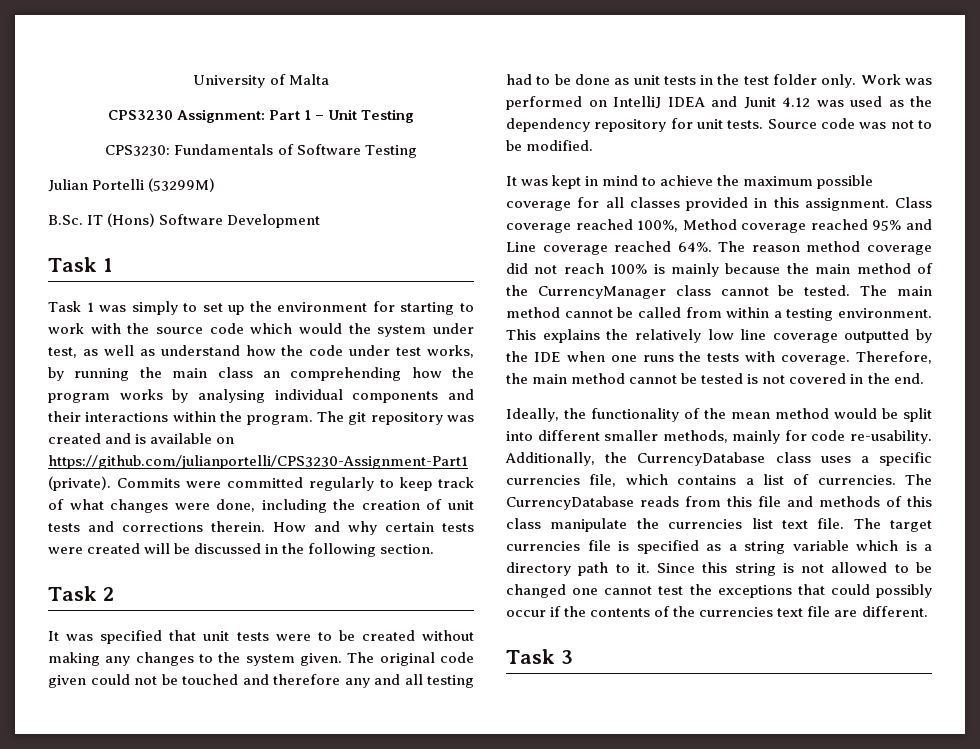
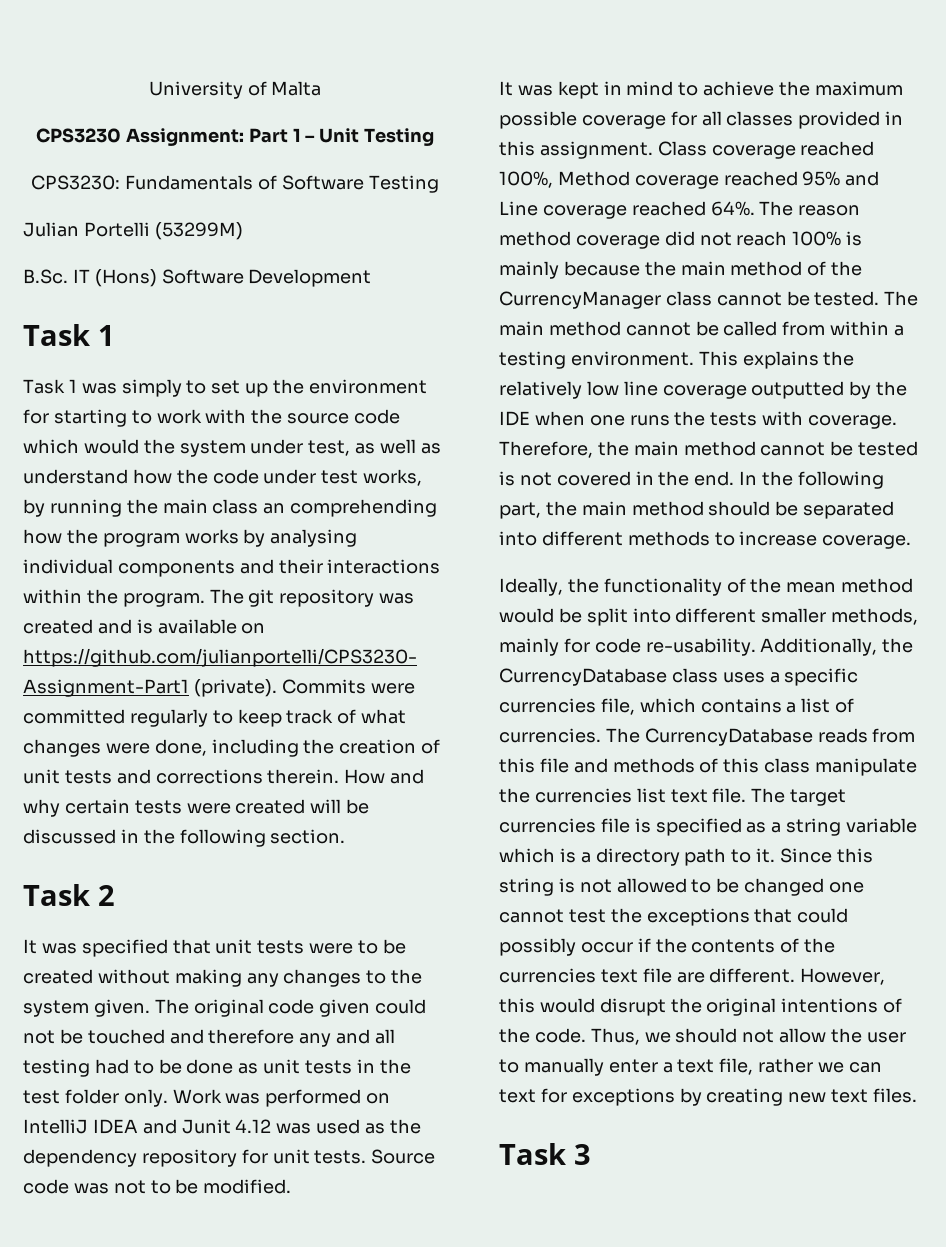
+ In the following part, the main method should be separated into different methods to increase coverage.
+ However, this would disrupt the original intentions of the code. Thus, we should not allow the user to manually enter a text file, rather we can text for exceptions by creating new text files.

